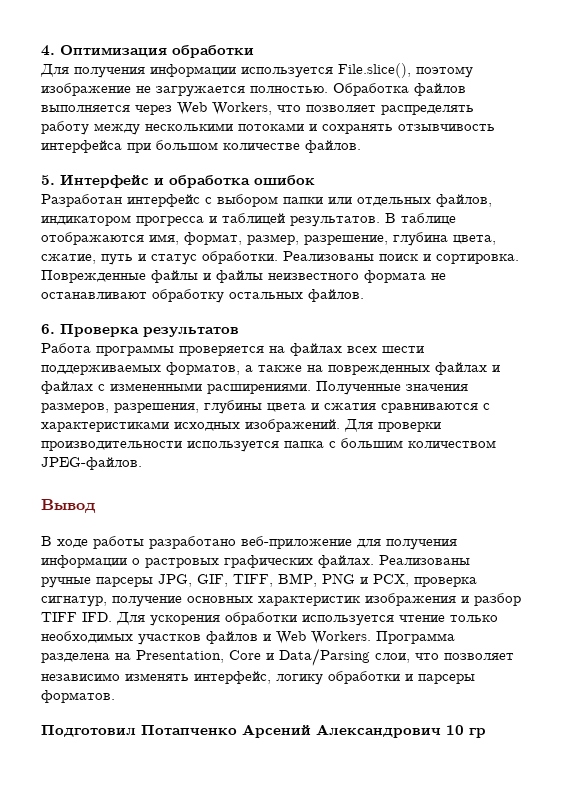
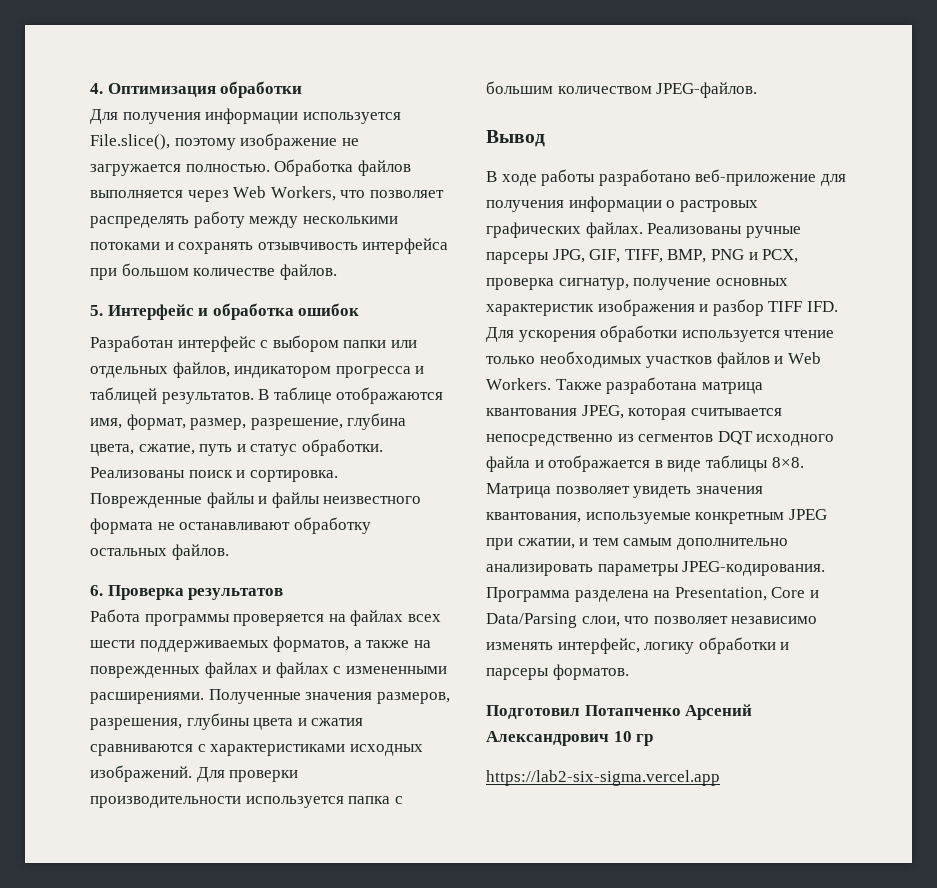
+ Также разработана матрица квантования JPEG, которая считывается непосредственно из сегментов DQT исходного файла и отображается в виде таблицы 8×8. Матрица позволяет увидеть значения квантования, используемые конкретным JPEG при сжатии, и тем самым дополнительно анализировать параметры JPEG-кодирования.
+ https://lab2-six-sigma.vercel.app

